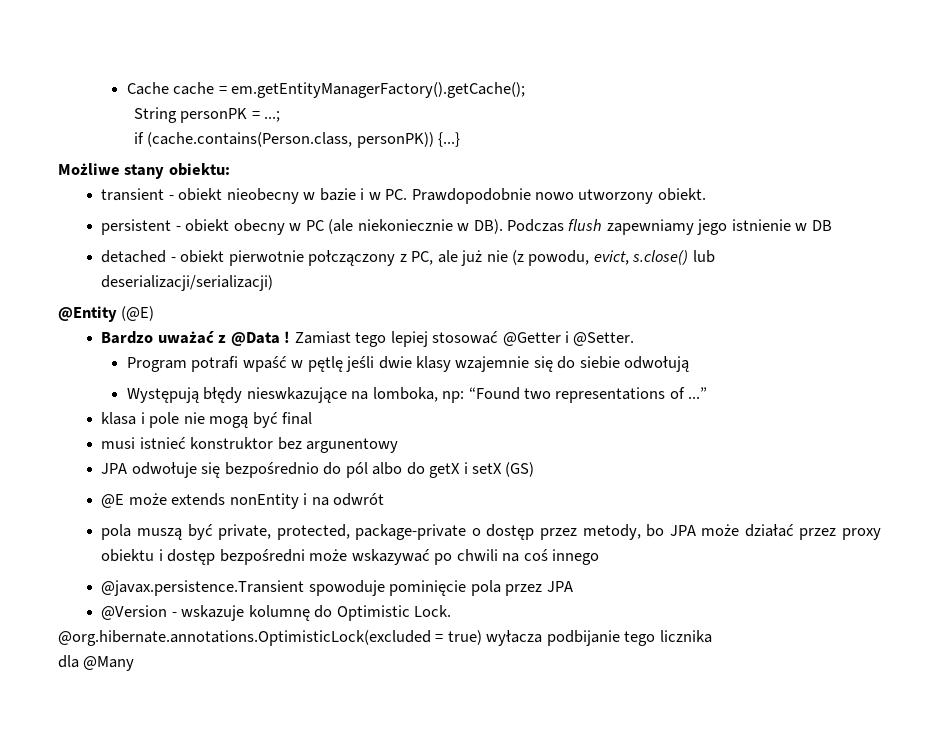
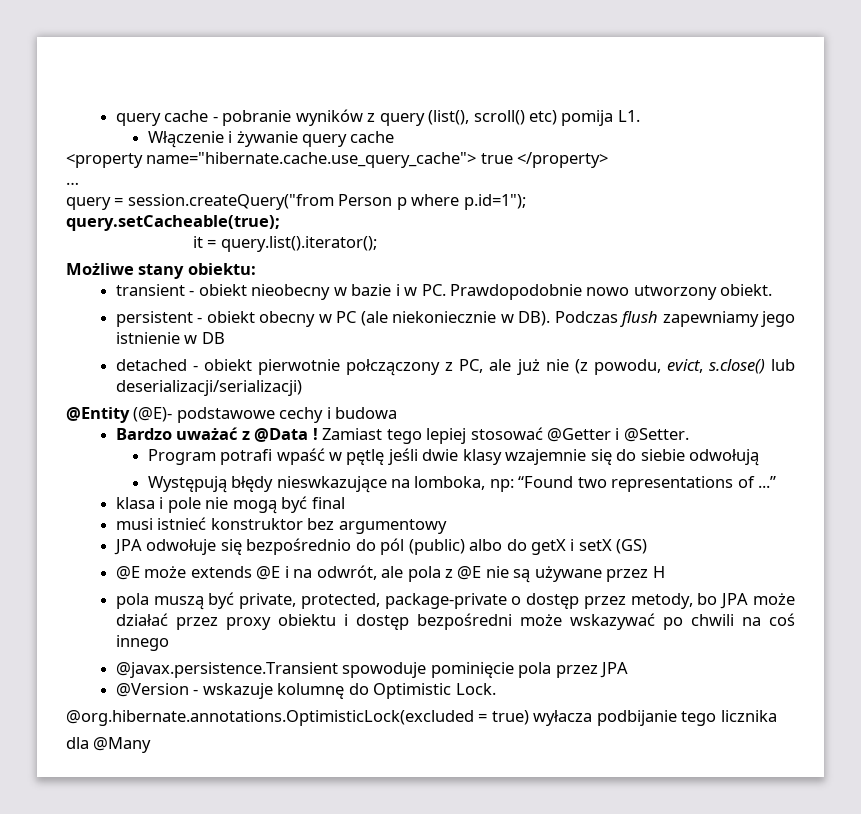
- Cache cache = em.getEntityManagerFactory().getCache();
- String personPK = ...;
- if (cache.contains(Person.class, personPK)) {...}
+ query cache - pobranie wyników z query (list(), scroll() etc) pomija L1.
+ Włączenie i żywanie query cache
+ <property name="hibernate.cache.use_query_cache"> true </property>
+ …
+ query = session.createQuery("from Person p where p.id=1");
+ query.setCacheable(true);
+ it = query.list().iterator();
- @Entity (@E)
+ @Entity (@E)- podstawowe cechy i budowa
- musi istnieć konstruktor bez argunentowy
+ musi istnieć konstruktor bez argumentowy
- JPA odwołuje się bezpośrednio do pól albo do getX i setX (GS)
+ JPA odwołuje się bezpośrednio do pól (public) albo do getX i setX (GS)
- @E może extends nonEntity i na odwrót
+ @E może extends @E i na odwrót, ale pola z @E nie są używane przez H

